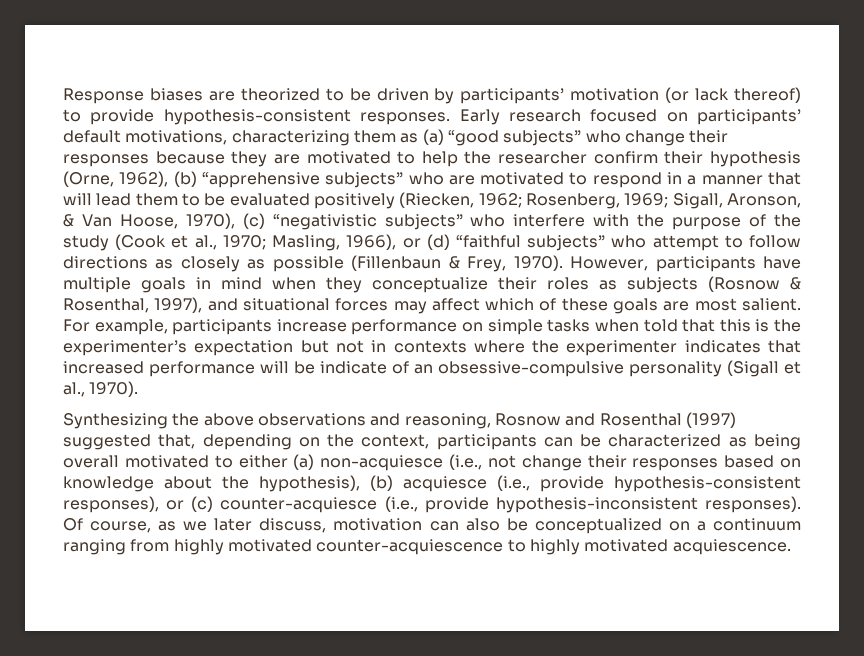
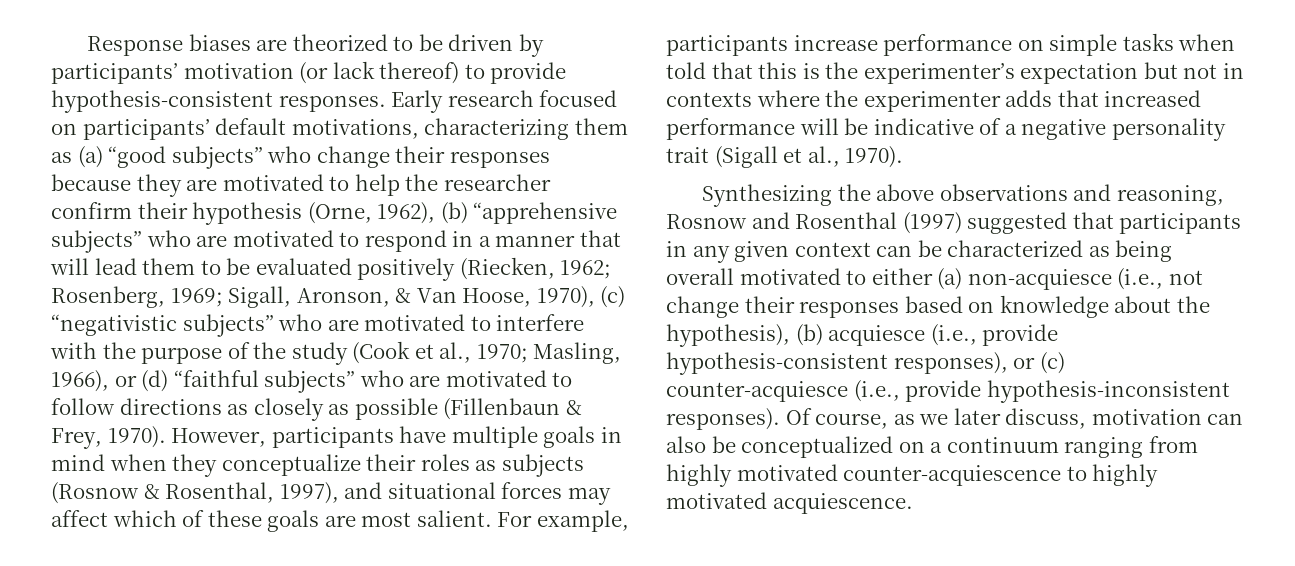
- Sigall, Aronson, & Van Hoose, 1970), (c) “negativistic subjects” who interfere with the purpose of the study (Cook et al., 1970;
+ Sigall, Aronson, & Van Hoose, 1970), (c) “negativistic subjects” who are motivated to interfere with the purpose of the study (Cook et al., 1970;
- Masling, 1966), or (d) “faithful subjects” who attempt to follow directions as closely as possible (Fillenbaun & Frey, 1970).
+ Masling, 1966), or (d) “faithful subjects” who are motivated to follow directions as closely as possible (Fillenbaun & Frey, 1970).
- For example, participants increase performance on simple tasks when told that this is the experimenter’s expectation but not in contexts where the experimenter indicates that increased performance will be indicate of an obsessive-compulsive personality (Sigall et al., 1970).
+ For example, participants increase performance on simple tasks when told that this is the experimenter’s expectation but not in contexts where the experimenter adds that increased performance will be indicative of a negative personality trait (Sigall et al., 1970).
- Synthesizing the above observations and reasoning, Rosnow and Rosenthal (1997) suggested that, depending on the context, participants can be characterized as being overall motivated to either (a) non-acquiesce (i.e., not change their responses based on knowledge about the hypothesis), (b) acquiesce (i.e., provide hypothesis-consistent responses), or (c) counter-acquiesce (i.e., provide hypothesis-inconsistent responses).
+ Synthesizing the above observations and reasoning, Rosnow and Rosenthal (1997) suggested that participants in any given context can be characterized as being overall motivated to either (a) non-acquiesce (i.e., not change their responses based on knowledge about the hypothesis), (b) acquiesce (i.e., provide hypothesis-consistent responses), or (c) counter-acquiesce (i.e., provide hypothesis-inconsistent responses).

